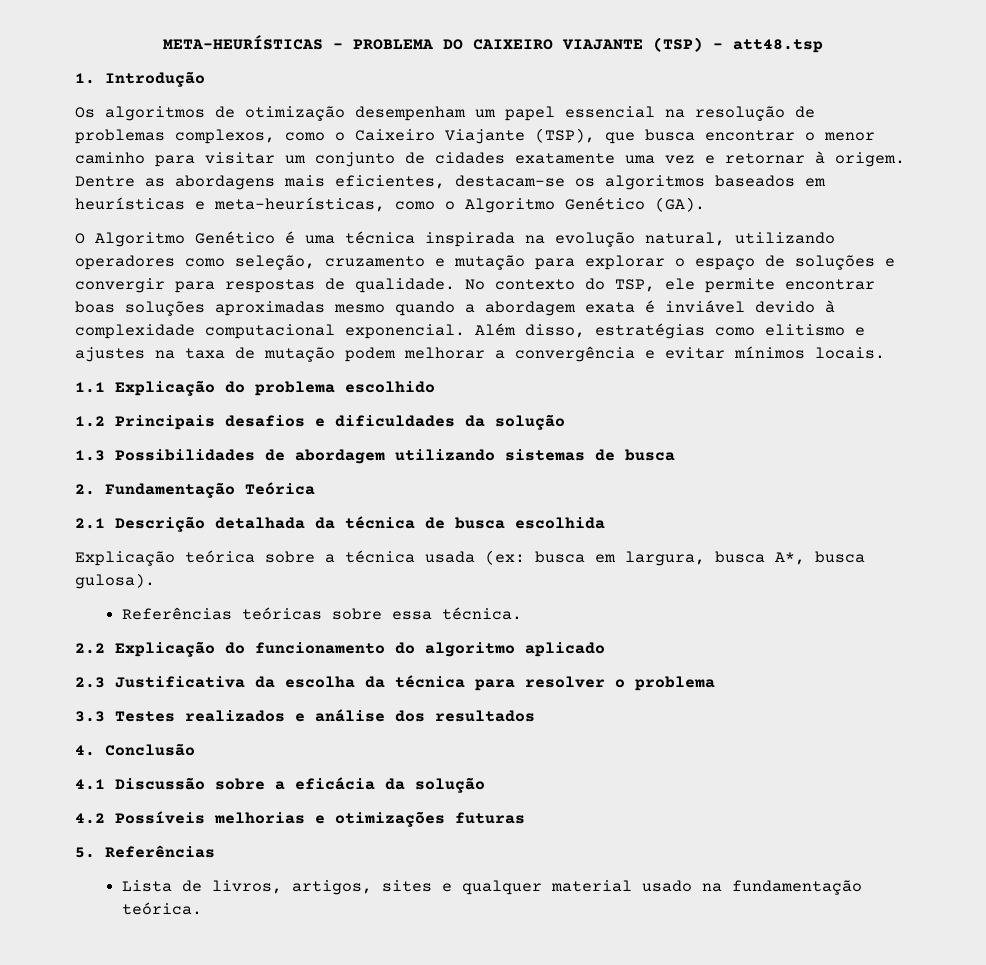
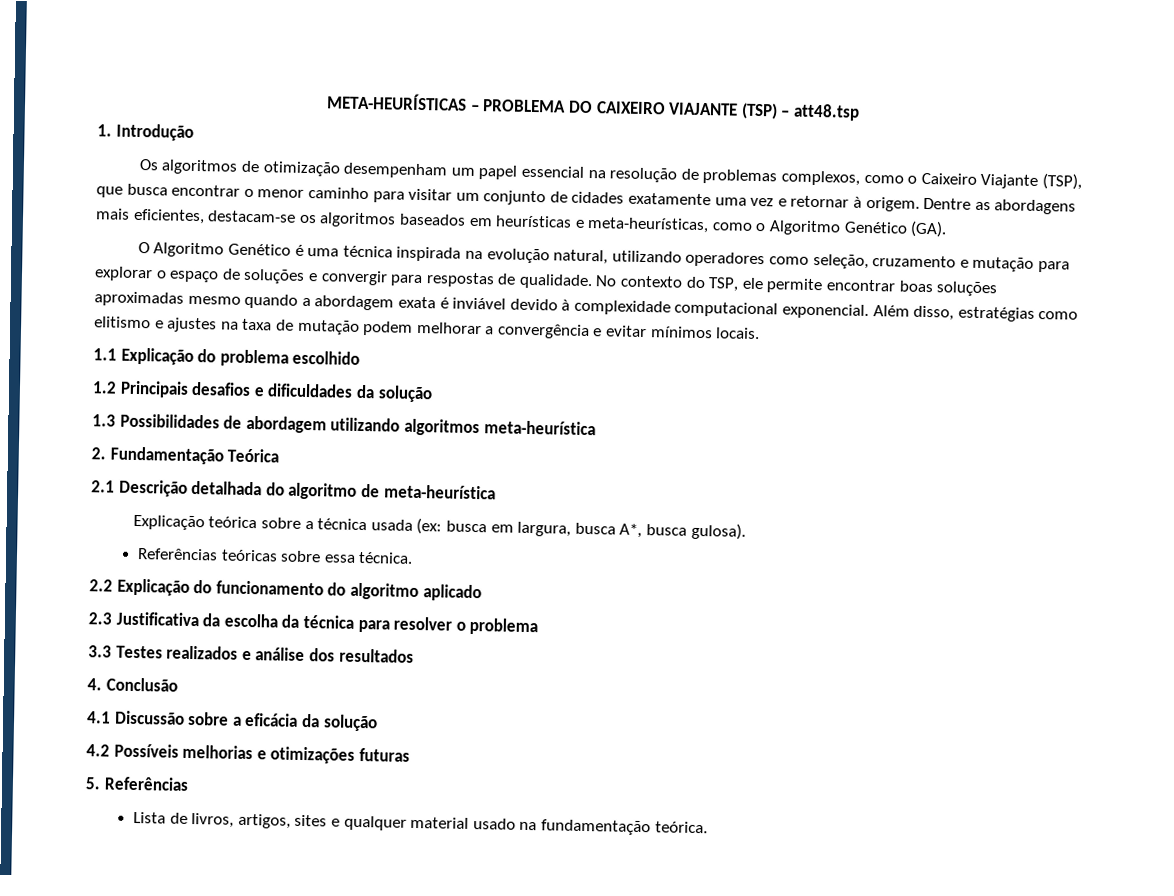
- 1.3 Possibilidades de abordagem utilizando sistemas de busca
+ 1.3 Possibilidades de abordagem utilizando algoritmos meta-heurística
- 2.1 Descrição detalhada da técnica de busca escolhida
+ 2.1 Descrição detalhada do algoritmo de meta-heurística

